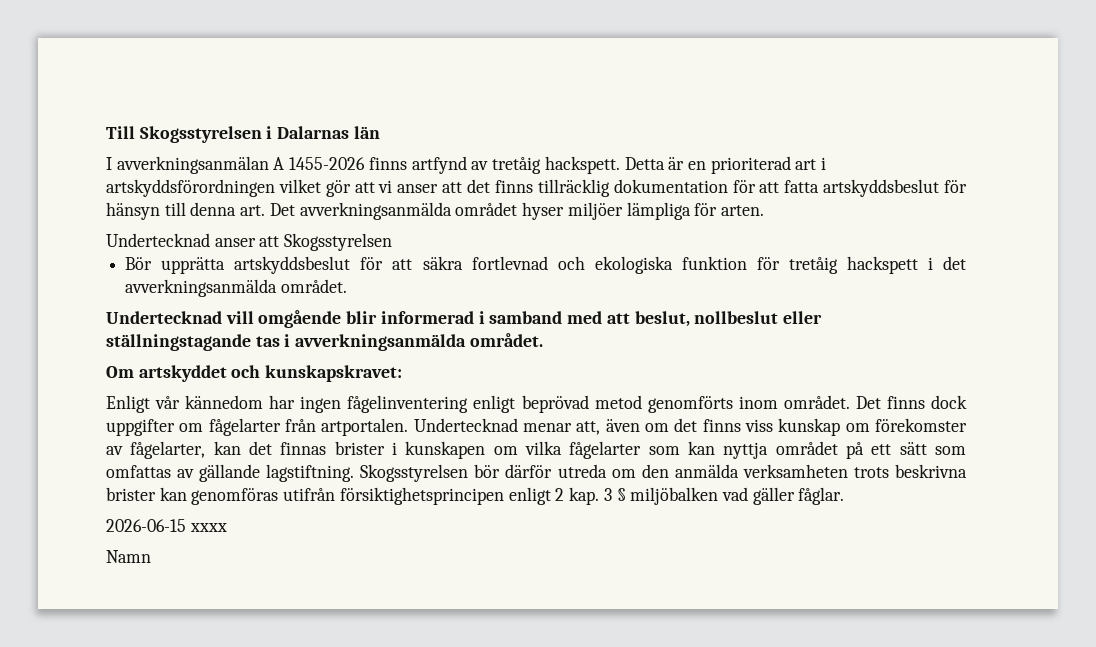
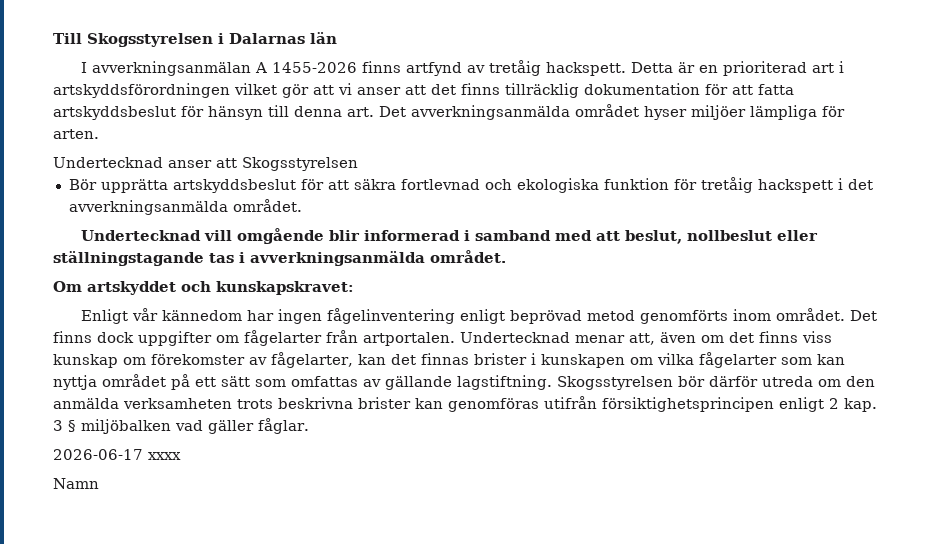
- 2026-06-15 xxxx
+ 2026-06-17 xxxx

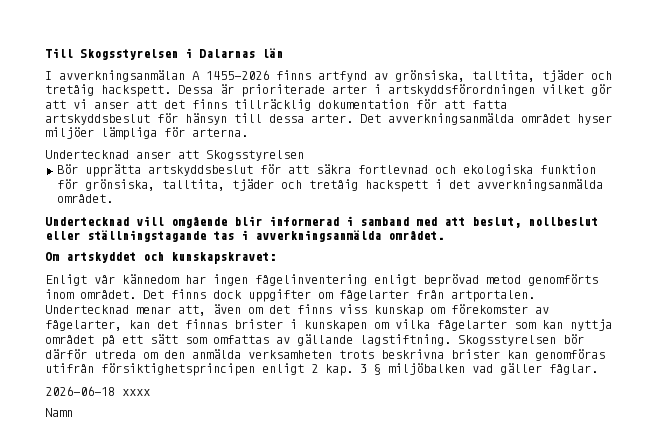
- I avverkningsanmälan A 1455-2026 finns artfynd av tretåig hackspett. Detta är en prioriterad art i artskyddsförordningen vilket gör att vi anser att det finns tillräcklig dokumentation för att fatta artskyddsbeslut för hänsyn till denna art. Det avverkningsanmälda området hyser miljöer lämpliga för arten.
+ I avverkningsanmälan A 1455-2026 finns artfynd av grönsiska, talltita, tjäder och tretåig hackspett. Dessa är prioriterade arter i artskyddsförordningen vilket gör att vi anser att det finns tillräcklig dokumentation för att fatta artskyddsbeslut för hänsyn till dessa arter. Det avverkningsanmälda området hyser miljöer lämpliga för arterna.
- Bör upprätta artskyddsbeslut för att säkra fortlevnad och ekologiska funktion för tretåig hackspett i det avverkningsanmälda området.
+ Bör upprätta artskyddsbeslut för att säkra fortlevnad och ekologiska funktion för grönsiska, talltita, tjäder och tretåig hackspett i det avverkningsanmälda området.
- 2026-06-17 xxxx
+ 2026-06-18 xxxx

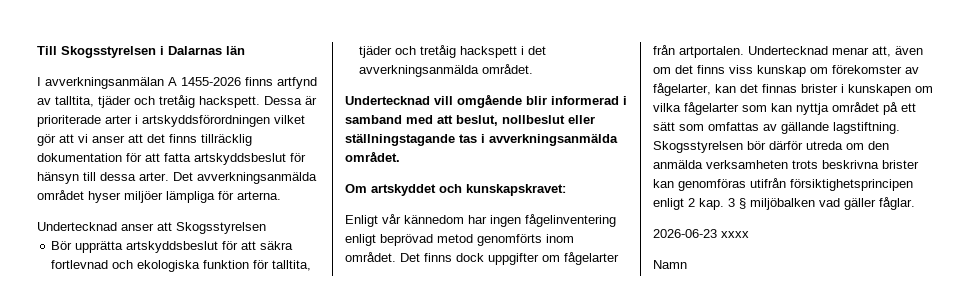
- I avverkningsanmälan A 1455-2026 finns artfynd av grönsiska, talltita, tjäder och tretåig hackspett.
+ I avverkningsanmälan A 1455-2026 finns artfynd av talltita, tjäder och tretåig hackspett.
- Bör upprätta artskyddsbeslut för att säkra fortlevnad och ekologiska funktion för grönsiska, talltita, tjäder och tretåig hackspett i det avverkningsanmälda området.
+ Bör upprätta artskyddsbeslut för att säkra fortlevnad och ekologiska funktion för talltita, tjäder och tretåig hackspett i det avverkningsanmälda området.
- 2026-06-18 xxxx
+ 2026-06-23 xxxx

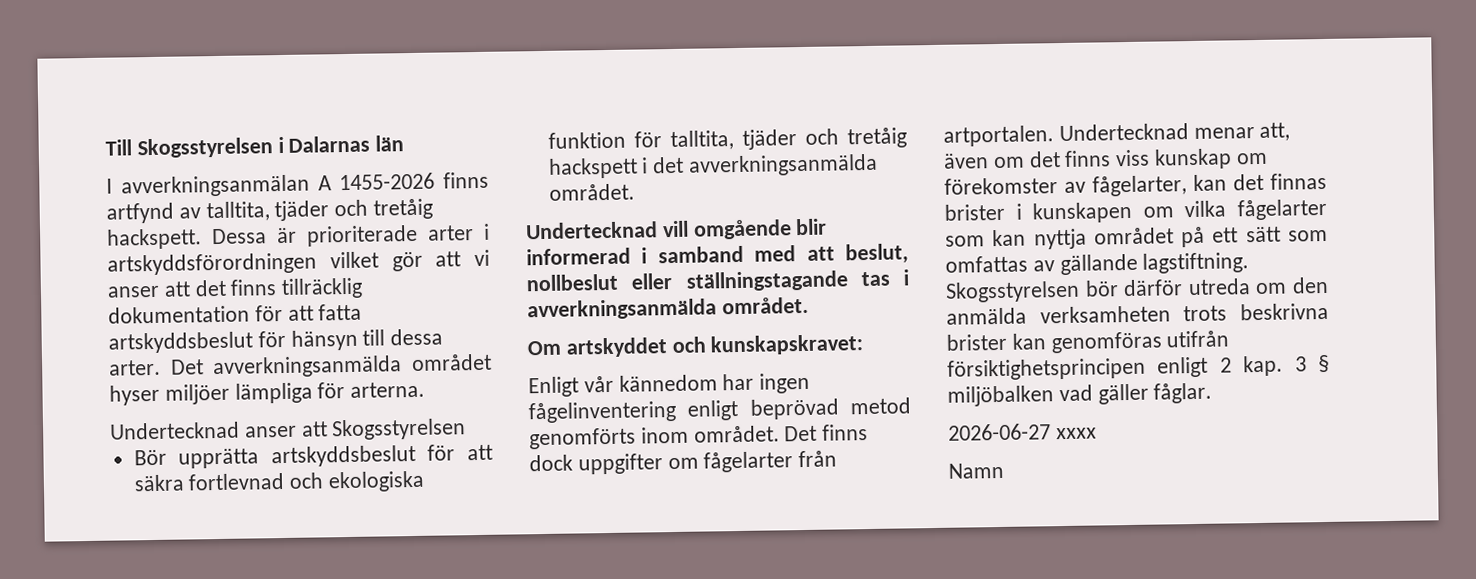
- 2026-06-23 xxxx
+ 2026-06-27 xxxx

